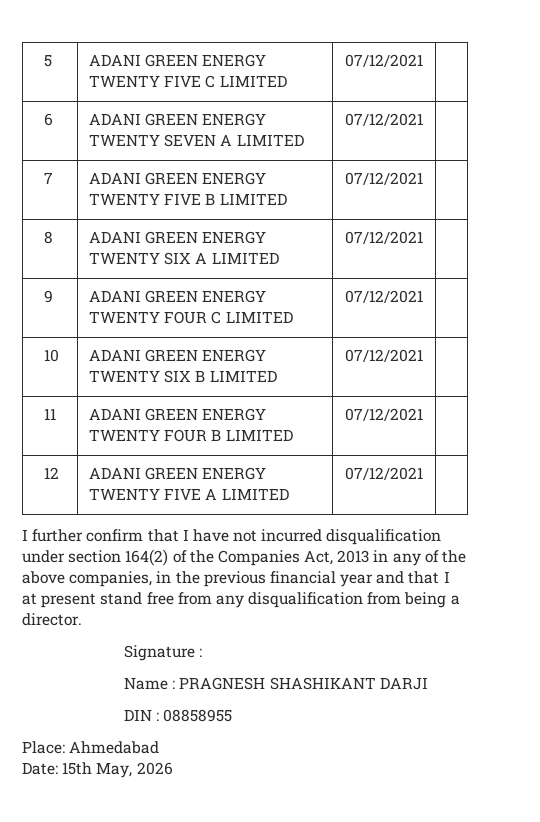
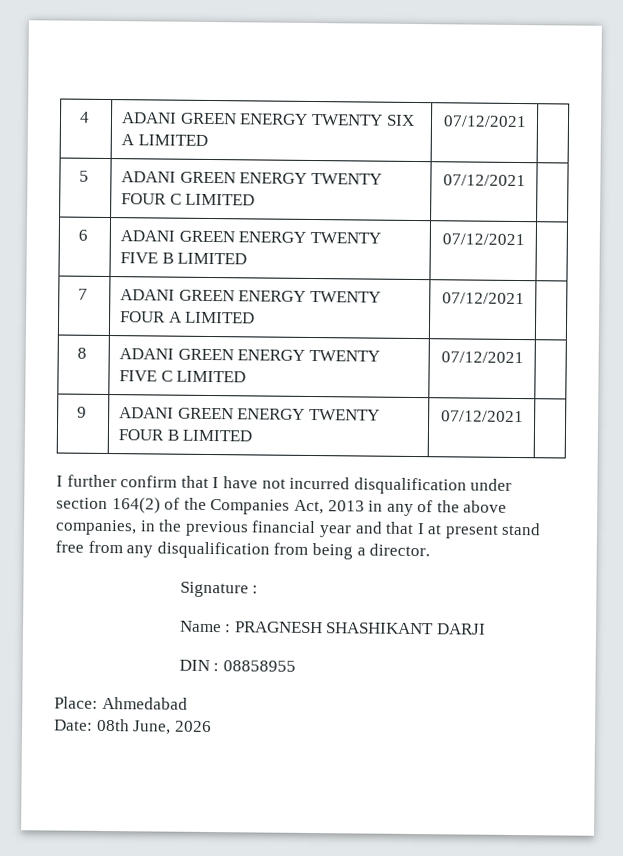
- 5 | ADANI GREEN ENERGY TWENTY FIVE C LIMITED | 07/12/2021 |
+ 4 | ADANI GREEN ENERGY TWENTY SIX A LIMITED | 07/12/2021 |
+ 5 | ADANI GREEN ENERGY TWENTY FOUR C LIMITED | 07/12/2021 |
+ 6 | ADANI GREEN ENERGY TWENTY FIVE B LIMITED | 07/12/2021 |
+ 7 | ADANI GREEN ENERGY TWENTY FOUR A LIMITED | 07/12/2021 |
+ 8 | ADANI GREEN ENERGY TWENTY FIVE C LIMITED | 07/12/2021 |
- 6 | ADANI GREEN ENERGY TWENTY SEVEN A LIMITED | 07/12/2021 |
- 7 | ADANI GREEN ENERGY TWENTY FIVE B LIMITED | 07/12/2021 |
- 8 | ADANI GREEN ENERGY TWENTY SIX A LIMITED | 07/12/2021 |
- 9 | ADANI GREEN ENERGY TWENTY FOUR C LIMITED | 07/12/2021 |
- 10 | ADANI GREEN ENERGY TWENTY SIX B LIMITED | 07/12/2021 |
- 11 | ADANI GREEN ENERGY TWENTY FOUR B LIMITED | 07/12/2021 |
- 12 | ADANI GREEN ENERGY TWENTY FIVE A LIMITED | 07/12/2021 |
+ 9 | ADANI GREEN ENERGY TWENTY FOUR B LIMITED | 07/12/2021 |
- Date: 15th May, 2026
+ Date: 08th June, 2026

